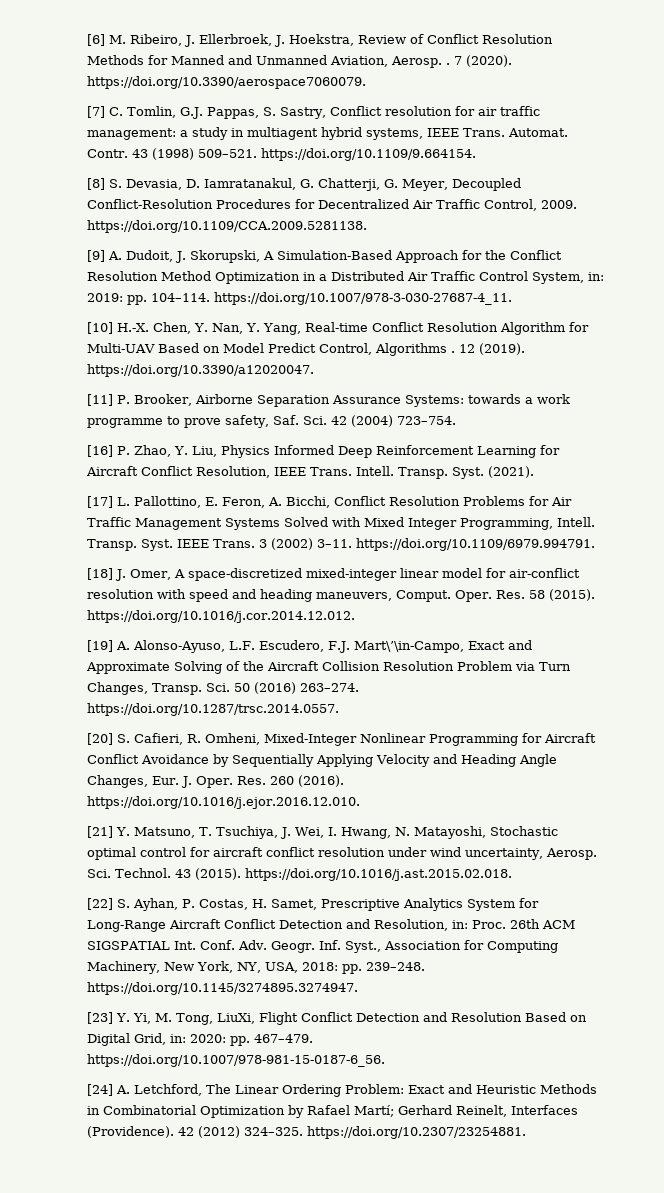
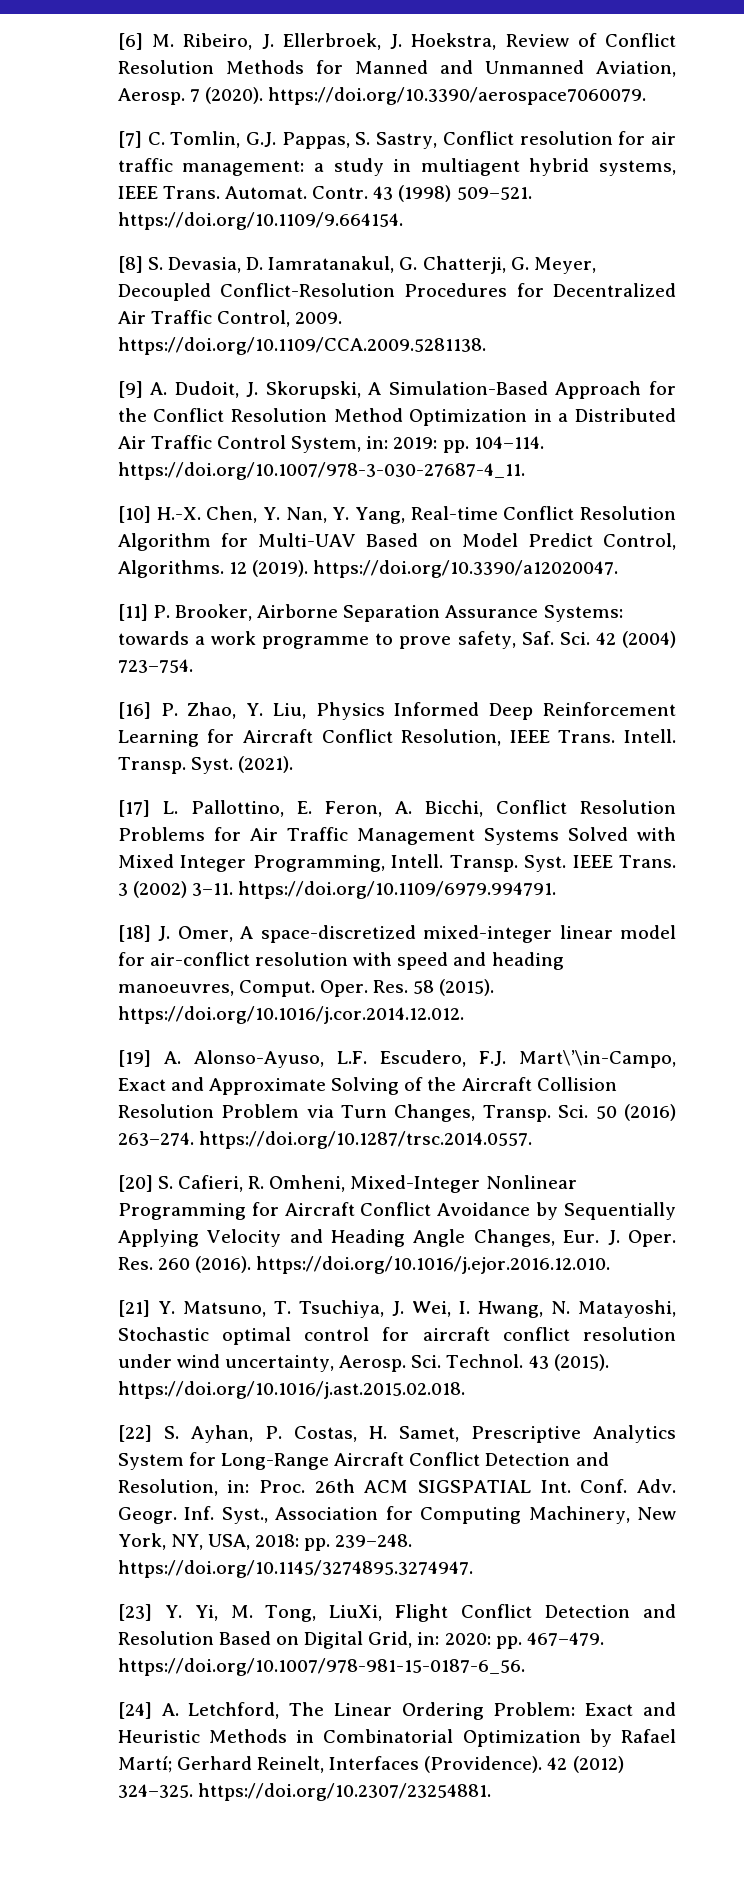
- [6] M. Ribeiro, J. Ellerbroek, J. Hoekstra, Review of Conflict Resolution Methods for Manned and Unmanned Aviation, Aerosp. .
+ [6] M. Ribeiro, J. Ellerbroek, J. Hoekstra, Review of Conflict Resolution Methods for Manned and Unmanned Aviation, Aerosp.
- [10] H.-X. Chen, Y. Nan, Y. Yang, Real-time Conflict Resolution Algorithm for Multi-UAV Based on Model Predict Control, Algorithms .
+ [10] H.-X. Chen, Y. Nan, Y. Yang, Real-time Conflict Resolution Algorithm for Multi-UAV Based on Model Predict Control, Algorithms.
- [18] J. Omer, A space-discretized mixed-integer linear model for air-conflict resolution with speed and heading maneuvers, Comput.
+ [18] J. Omer, A space-discretized mixed-integer linear model for air-conflict resolution with speed and heading manoeuvres, Comput.

